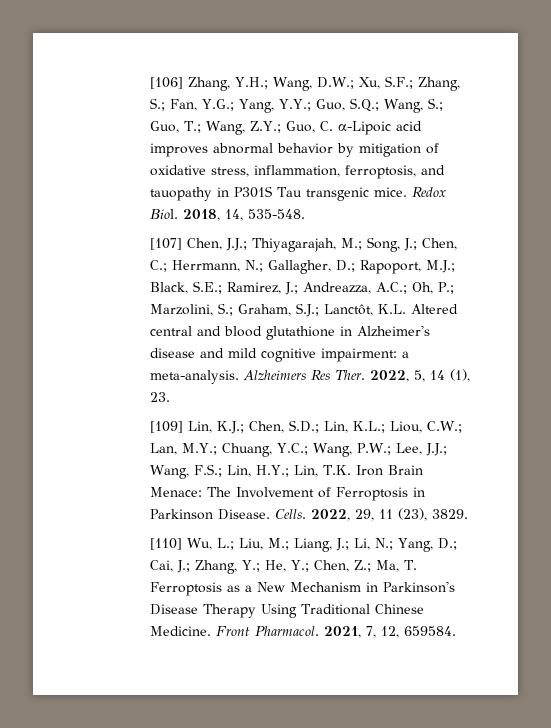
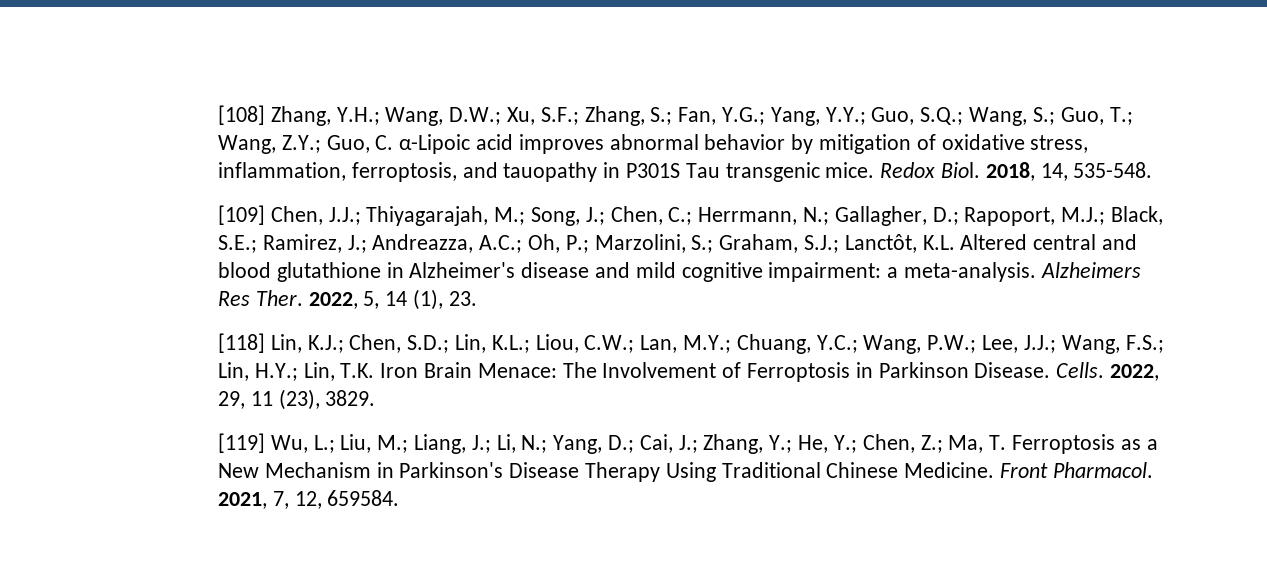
- [106] Zhang, Y.H.; Wang, D.W.; Xu, S.F.; Zhang, S.; Fan, Y.G.; Yang, Y.Y.; Guo, S.Q.; Wang, S.; Guo, T.; Wang, Z.Y.; Guo, C. α-Lipoic acid improves abnormal behavior by mitigation of oxidative stress, inflammation, ferroptosis, and tauopathy in P301S Tau transgenic mice.
+ [108] Zhang, Y.H.; Wang, D.W.; Xu, S.F.; Zhang, S.; Fan, Y.G.; Yang, Y.Y.; Guo, S.Q.; Wang, S.; Guo, T.; Wang, Z.Y.; Guo, C. α-Lipoic acid improves abnormal behavior by mitigation of oxidative stress, inflammation, ferroptosis, and tauopathy in P301S Tau transgenic mice.
- [107] Chen, J.J.; Thiyagarajah, M.; Song, J.; Chen, C.; Herrmann, N.; Gallagher, D.; Rapoport, M.J.; Black, S.E.; Ramirez, J.; Andreazza, A.C.; Oh, P.; Marzolini, S.; Graham, S.J.; Lanctôt, K.L. Altered central and blood glutathione in Alzheimer's disease and mild cognitive impairment: a meta-analysis.
+ [109] Chen, J.J.; Thiyagarajah, M.; Song, J.; Chen, C.; Herrmann, N.; Gallagher, D.; Rapoport, M.J.; Black, S.E.; Ramirez, J.; Andreazza, A.C.; Oh, P.; Marzolini, S.; Graham, S.J.; Lanctôt, K.L. Altered central and blood glutathione in Alzheimer's disease and mild cognitive impairment: a meta-analysis.
- [109] Lin, K.J.; Chen, S.D.; Lin, K.L.; Liou, C.W.; Lan, M.Y.; Chuang, Y.C.; Wang, P.W.; Lee, J.J.; Wang, F.S.; Lin, H.Y.; Lin, T.K. Iron Brain Menace: The Involvement of Ferroptosis in Parkinson Disease.
+ [118] Lin, K.J.; Chen, S.D.; Lin, K.L.; Liou, C.W.; Lan, M.Y.; Chuang, Y.C.; Wang, P.W.; Lee, J.J.; Wang, F.S.; Lin, H.Y.; Lin, T.K. Iron Brain Menace: The Involvement of Ferroptosis in Parkinson Disease.
- [110] Wu, L.; Liu, M.; Liang, J.; Li, N.; Yang, D.; Cai, J.; Zhang, Y.; He, Y.; Chen, Z.; Ma, T. Ferroptosis as a New Mechanism in Parkinson's Disease Therapy Using Traditional Chinese Medicine.
+ [119] Wu, L.; Liu, M.; Liang, J.; Li, N.; Yang, D.; Cai, J.; Zhang, Y.; He, Y.; Chen, Z.; Ma, T. Ferroptosis as a New Mechanism in Parkinson's Disease Therapy Using Traditional Chinese Medicine.

